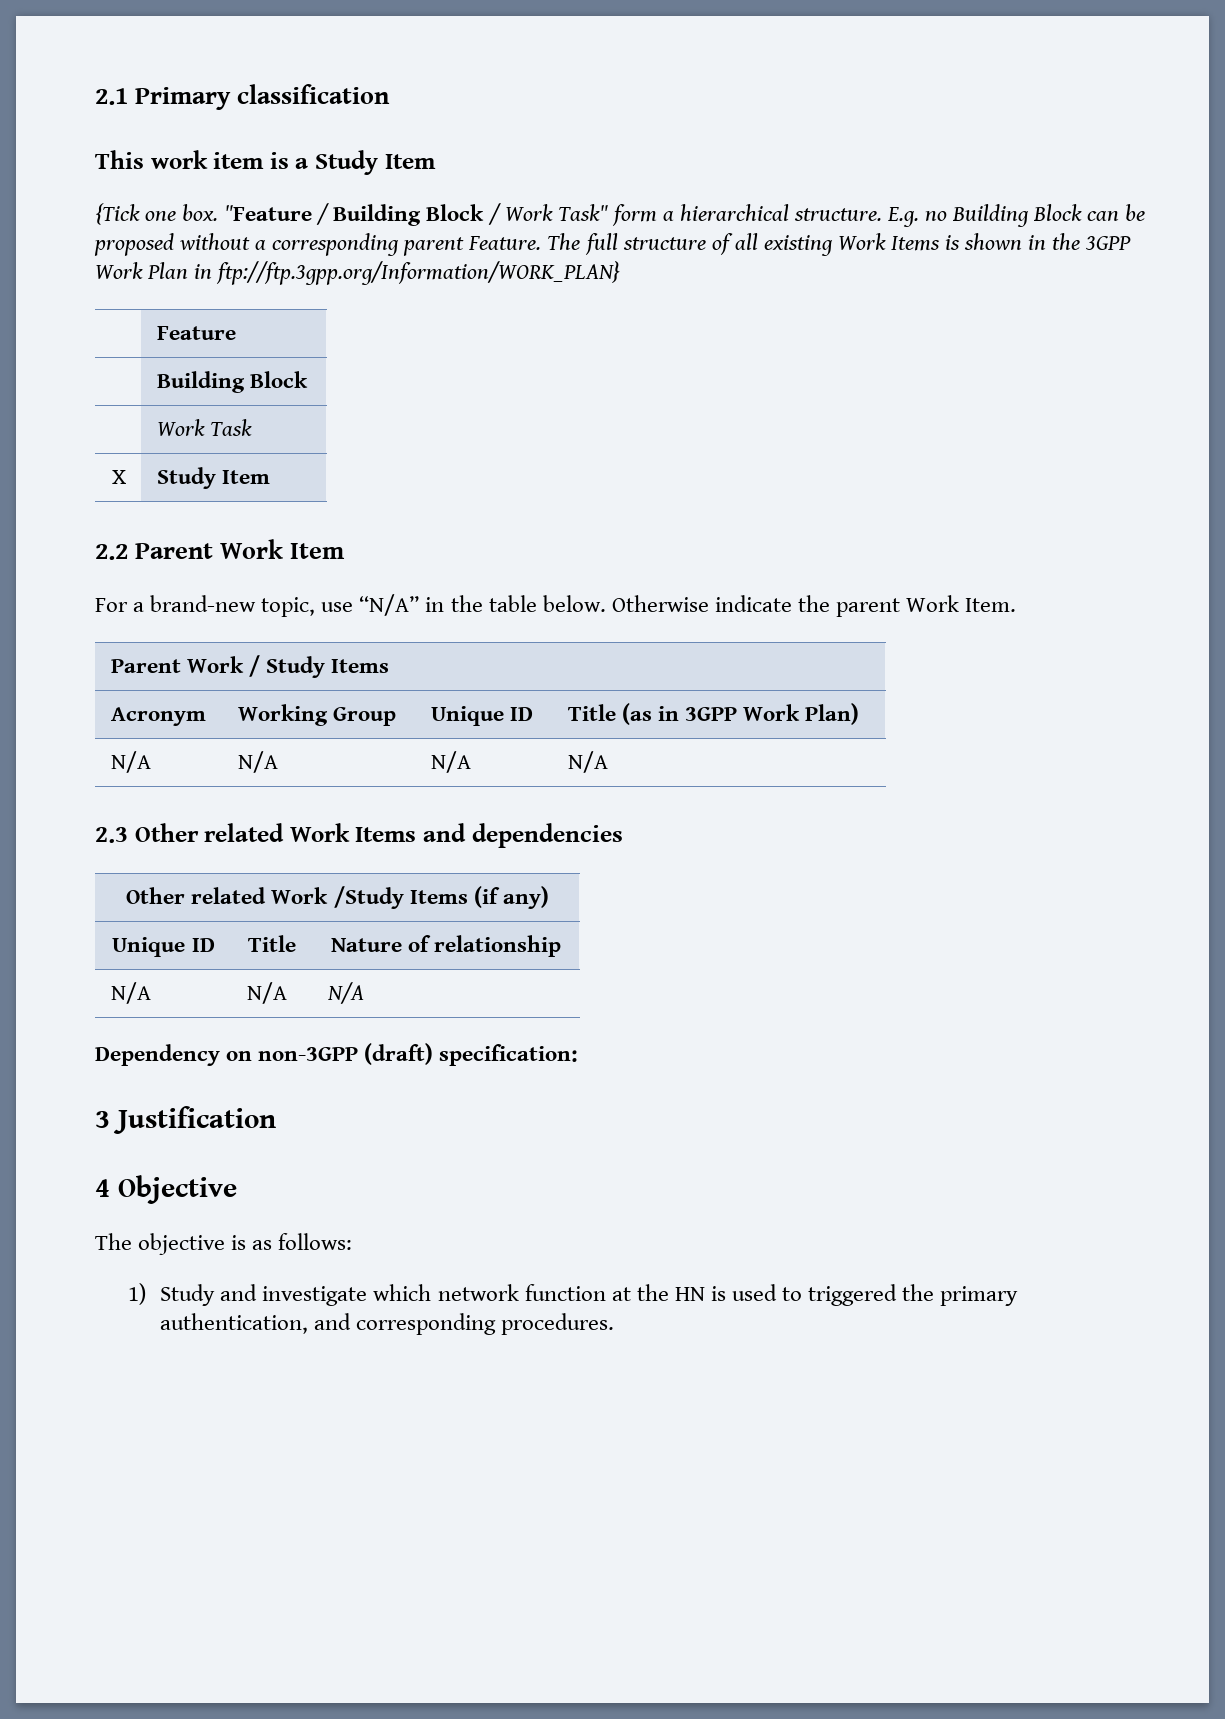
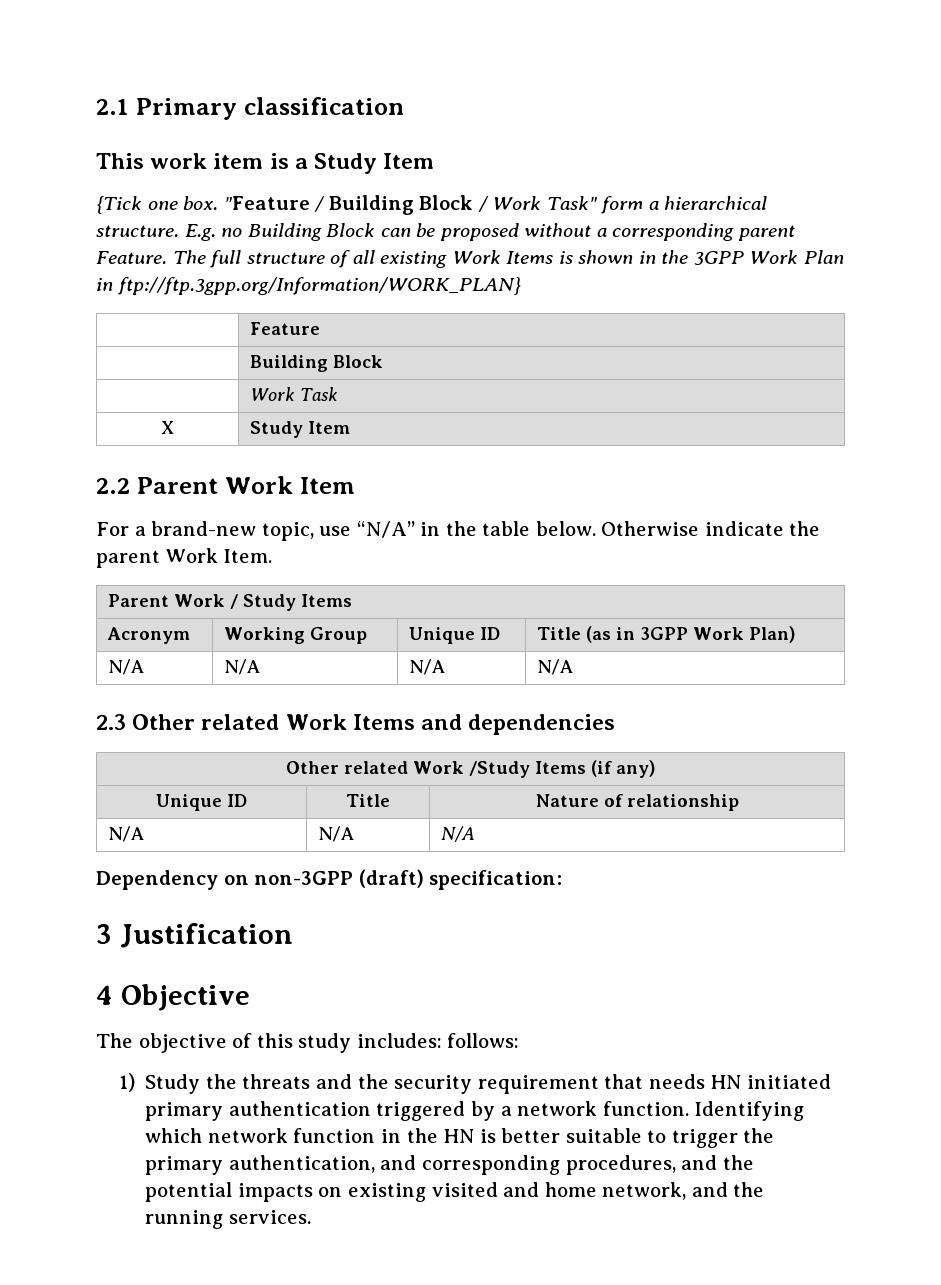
- The objective is as follows:
+ The objective of this study includes: follows:
- 1) Study and investigate which network function at the HN is used to triggered the primary authentication, and corresponding procedures.
+ 1) Study the threats and the security requirement that needs HN initiated primary authentication triggered by a network function. Identifying which network function in the HN is better suitable to trigger the primary authentication, and corresponding procedures, and the potential impacts on existing visited and home network, and the running services.

